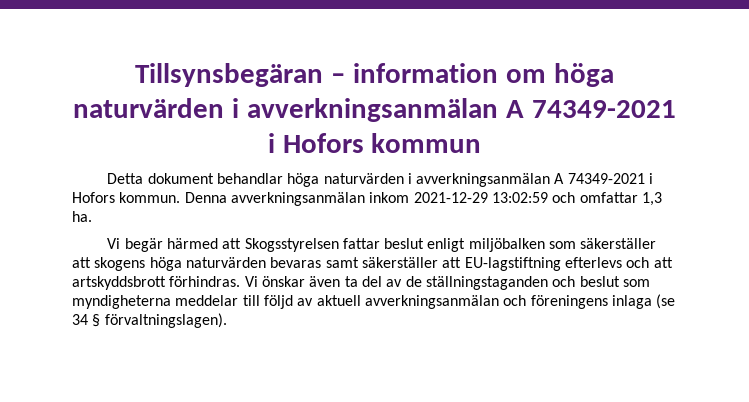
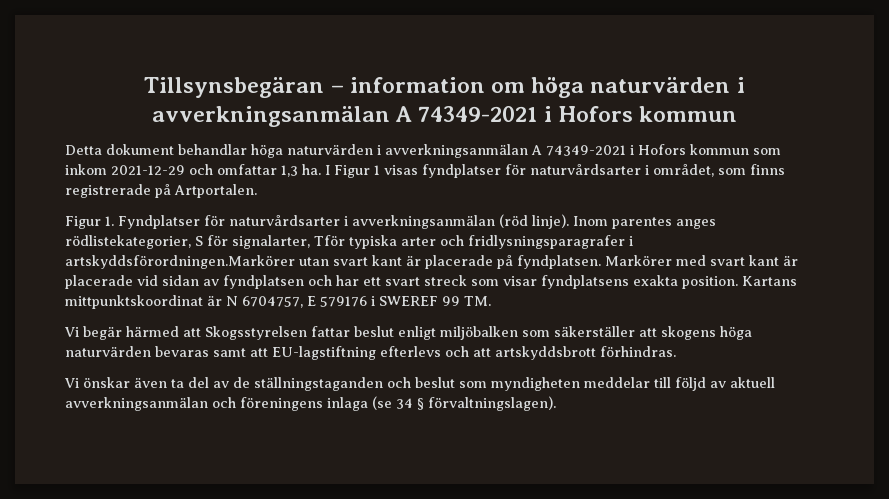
- Detta dokument behandlar höga naturvärden i avverkningsanmälan A 74349-2021 i Hofors kommun. Denna avverkningsanmälan inkom 2021-12-29 13:02:59 och omfattar 1,3 ha.
+ Detta dokument behandlar höga naturvärden i avverkningsanmälan A 74349-2021 i Hofors kommun som inkom 2021-12-29 och omfattar 1,3 ha. I Figur 1 visas fyndplatser för naturvårdsarter i området, som finns registrerade på Artportalen.
+ Figur 1. Fyndplatser för naturvårdsarter i avverkningsanmälan (röd linje). Inom parentes anges rödlistekategorier, S för signalarter, Tför typiska arter och fridlysningsparagrafer i artskyddsförordningen.Markörer utan svart kant är placerade på fyndplatsen. Markörer med svart kant är placerade vid sidan av fyndplatsen och har ett svart streck som visar fyndplatsens exakta position. Kartans mittpunktskoordinat är N 6704757, E 579176 i SWEREF 99 TM.
- Vi begär härmed att Skogsstyrelsen fattar beslut enligt miljöbalken som säkerställer att skogens höga naturvärden bevaras samt säkerställer att EU-lagstiftning efterlevs och att artskyddsbrott förhindras. Vi önskar även ta del av de ställningstaganden och beslut som myndigheterna meddelar till följd av aktuell avverkningsanmälan och föreningens inlaga (se 34 § förvaltningslagen).
+ Vi begär härmed att Skogsstyrelsen fattar beslut enligt miljöbalken som säkerställer att skogens höga naturvärden bevaras samt att EU-lagstiftning efterlevs och att artskyddsbrott förhindras.
+ Vi önskar även ta del av de ställningstaganden och beslut som myndigheten meddelar till följd av aktuell avverkningsanmälan och föreningens inlaga (se 34 § förvaltningslagen).

